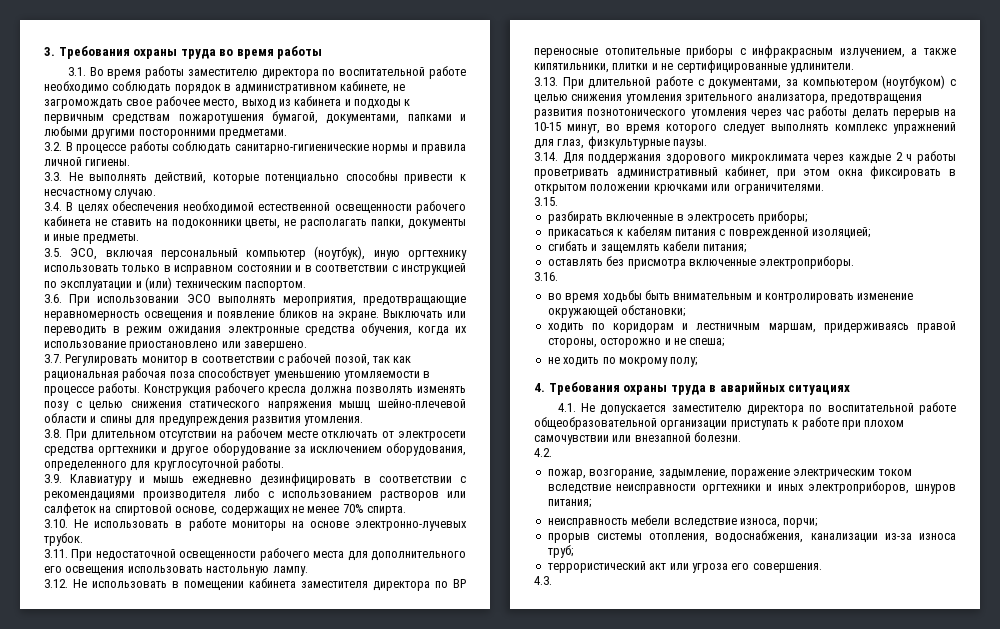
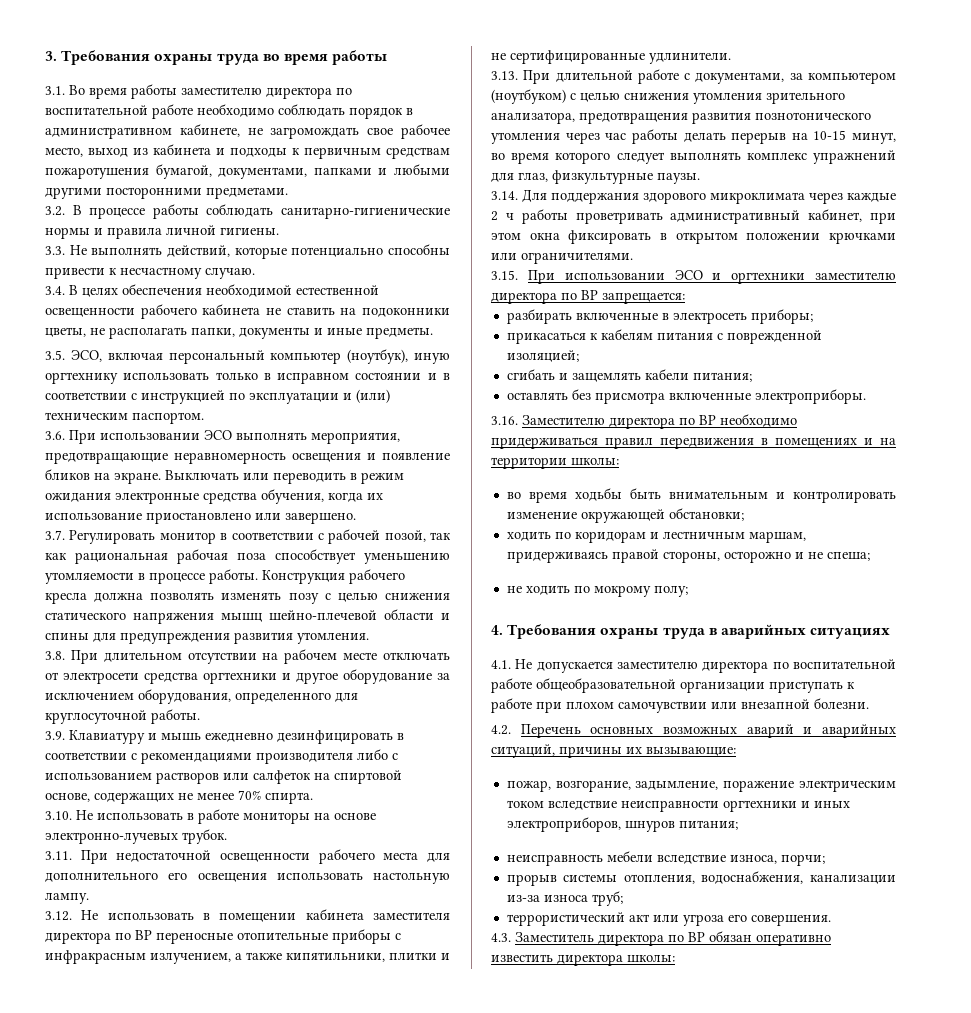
- 3.15.
+ 3.15. При использовании ЭСО и оргтехники заместителю директора по ВР запрещается:
- 3.16.
+ 3.16. Заместителю директора по ВР необходимо придерживаться правил передвижения в помещениях и на территории школы:
- 4.2.
+ 4.2. Перечень основных возможных аварий и аварийных ситуаций, причины их вызывающие:
- 4.3.
+ 4.3. Заместитель директора по ВР обязан оперативно известить директора школы:

